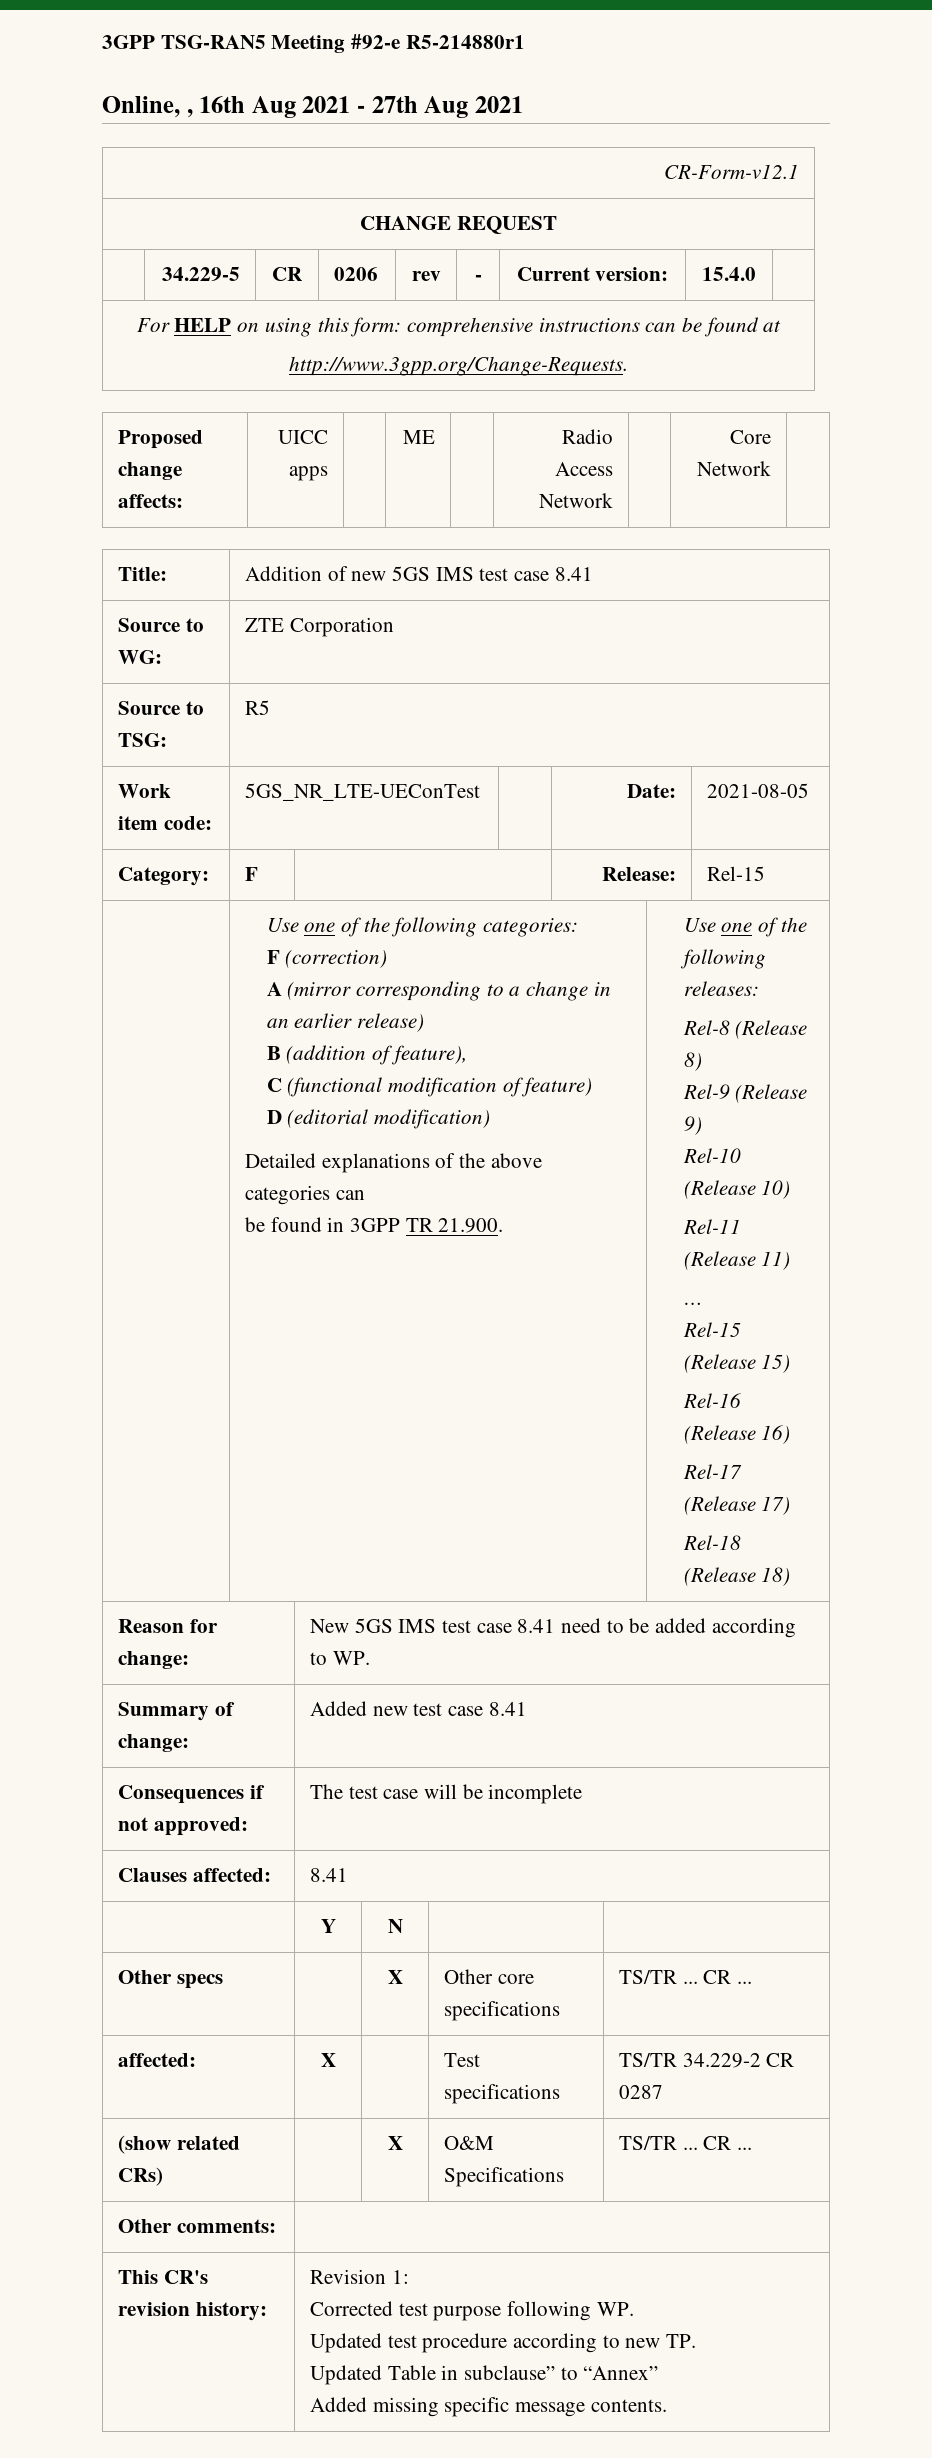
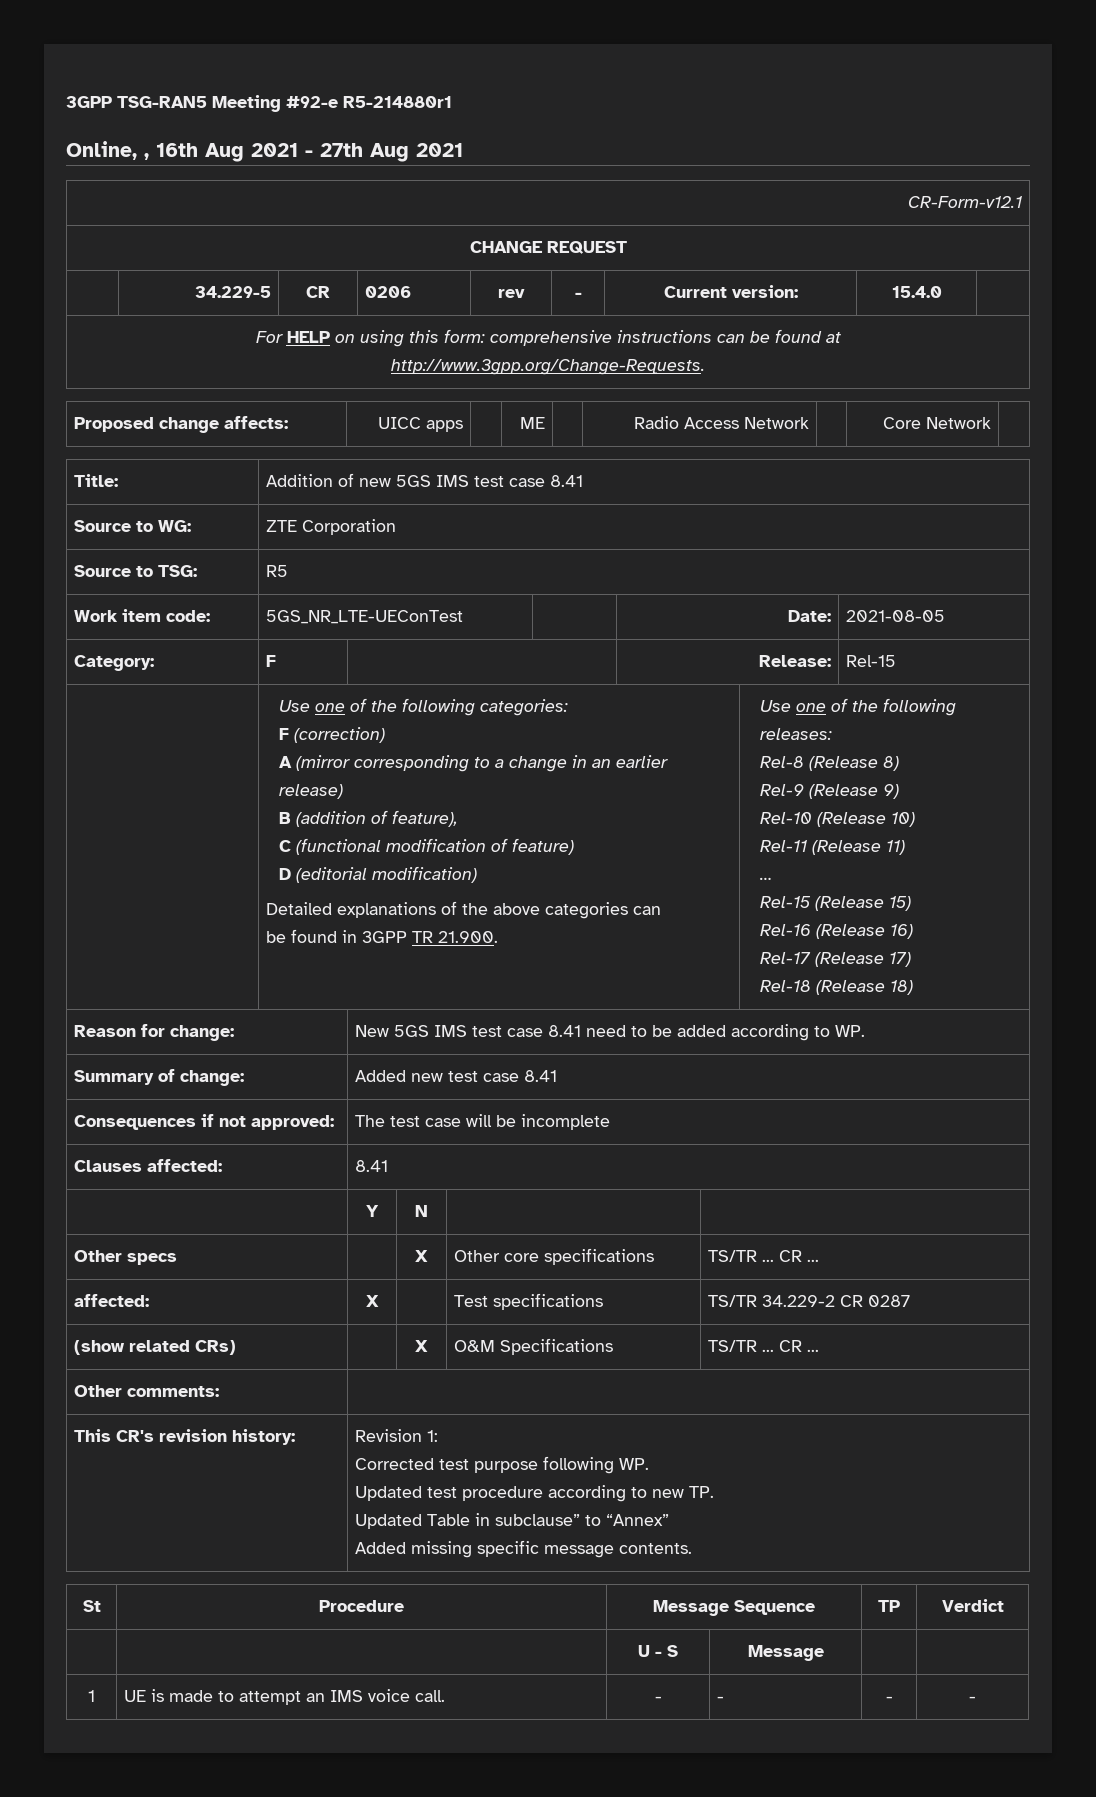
+ St | Procedure | Message Sequence | TP | Verdict
+ | | U - S | Message | |
+ 1 | UE is made to attempt an IMS voice call. | - | - | - | -

